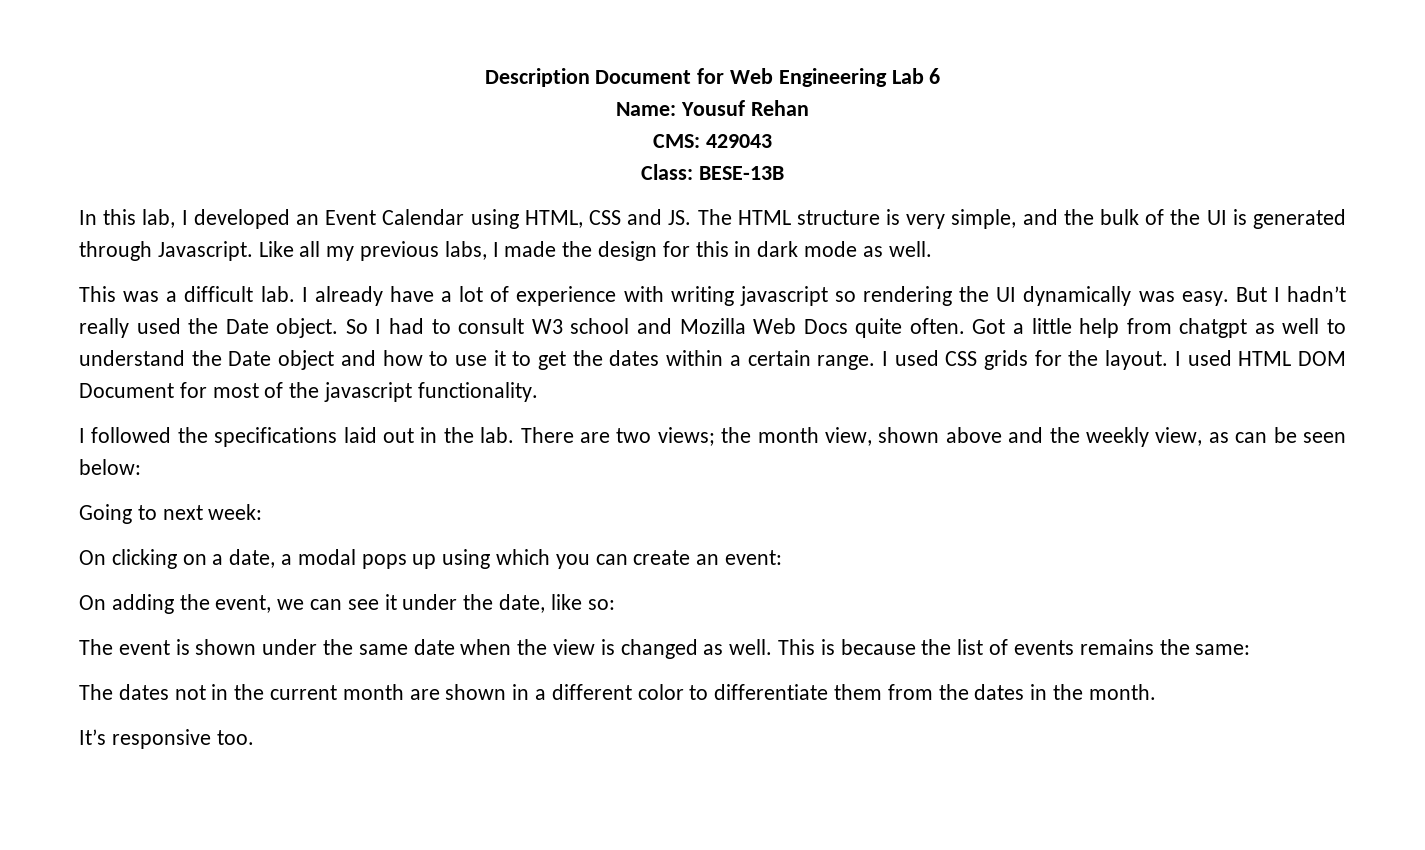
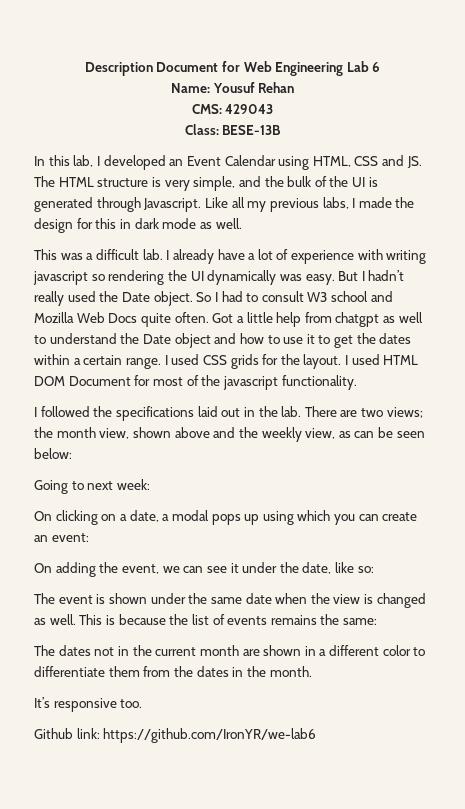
+ Github link: https://github.com/IronYR/we-lab6

